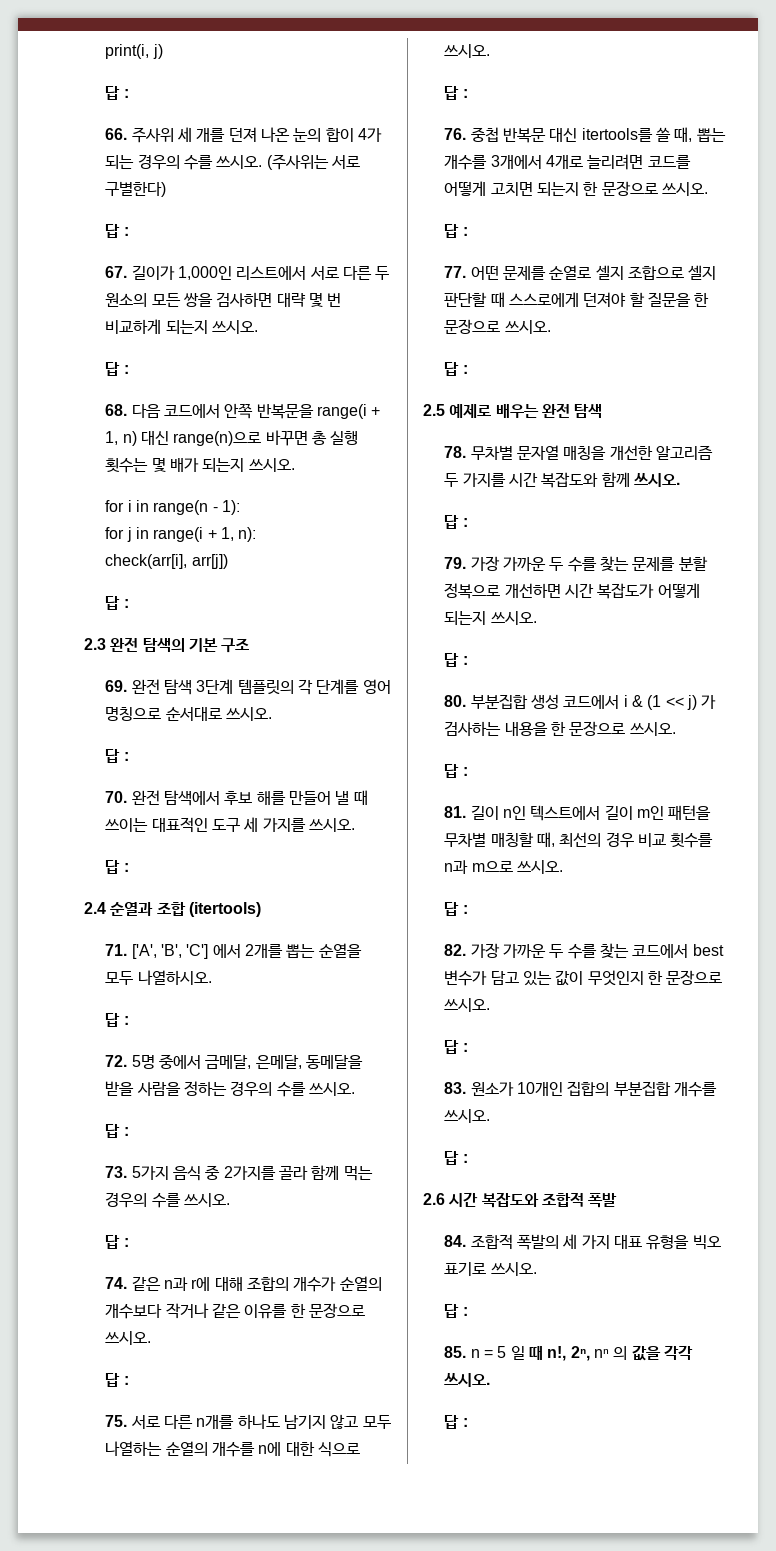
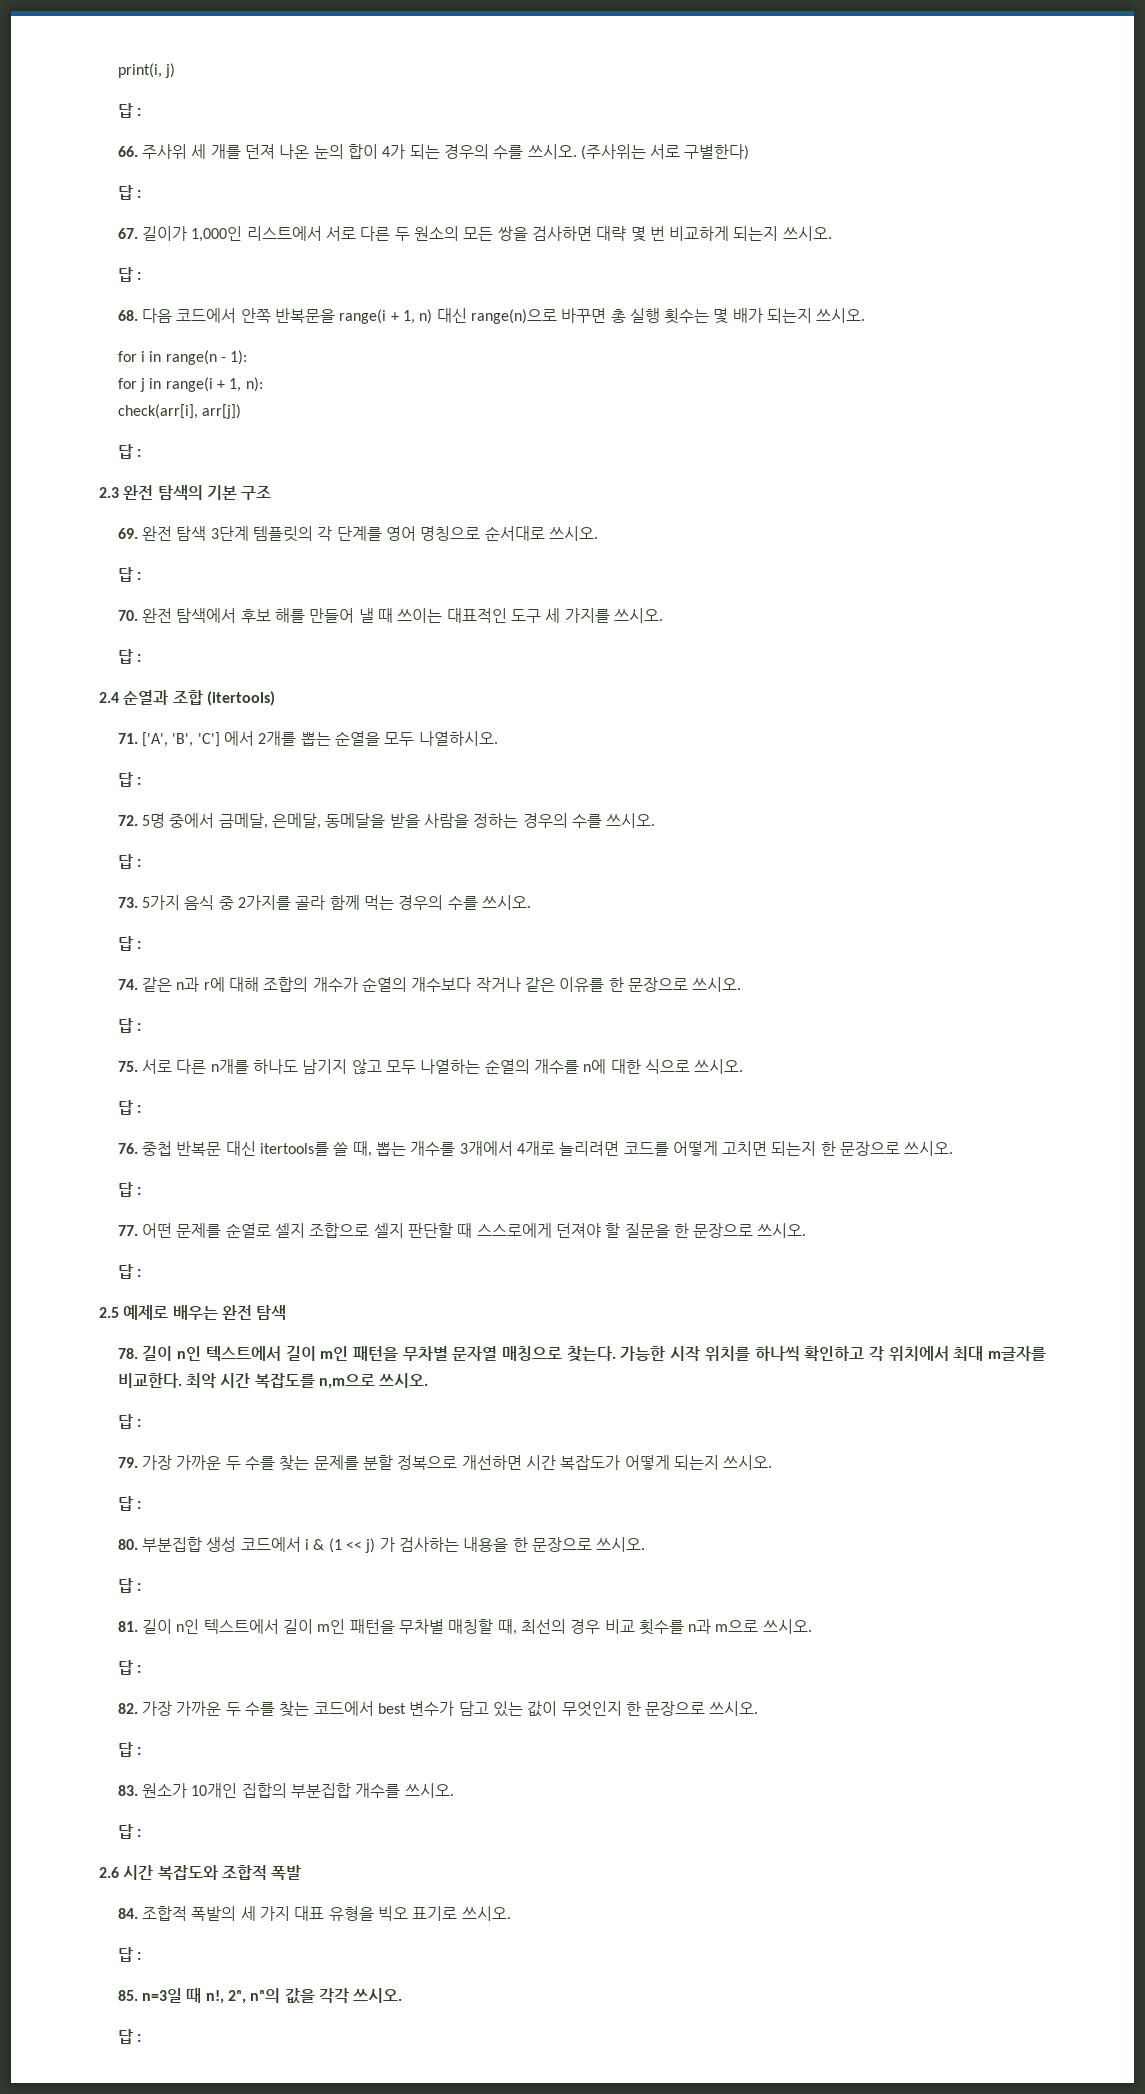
- 78. 무차별 문자열 매칭을 개선한 알고리즘 두 가지를 시간 복잡도와 함께 쓰시오.
+ 78. 길이 n인 텍스트에서 길이 m인 패턴을 무차별 문자열 매칭으로 찾는다. 가능한 시작 위치를 하나씩 확인하고 각 위치에서 최대 m글자를 비교한다. 최악 시간 복잡도를 n,m으로 쓰시오.
- 85. n = 5 일 때 n!, 2ⁿ, nⁿ 의 값을 각각 쓰시오.
+ 85. n=3일 때 n!, 2ⁿ, nⁿ의 값을 각각 쓰시오.

